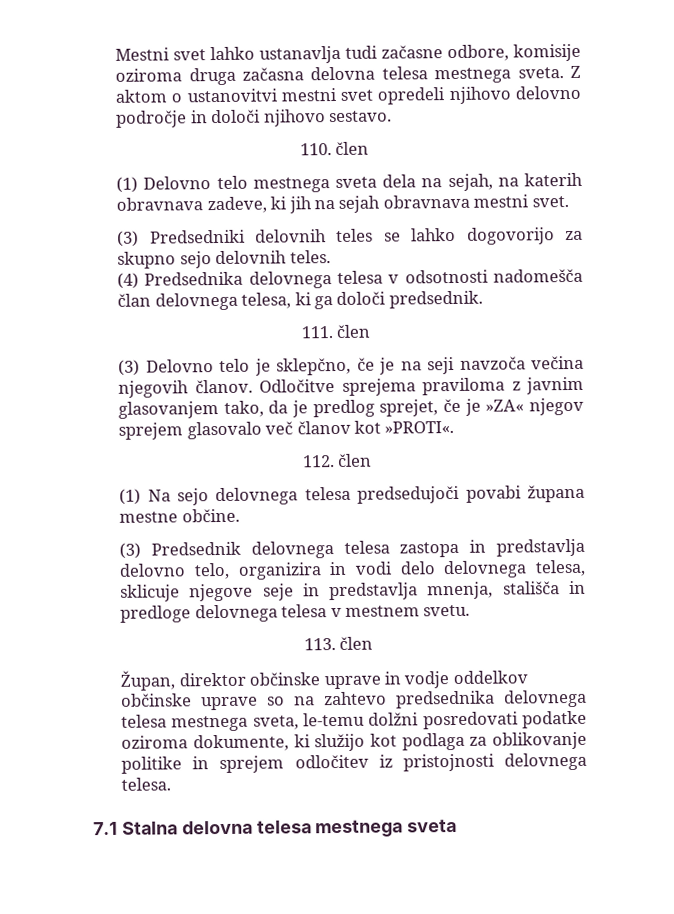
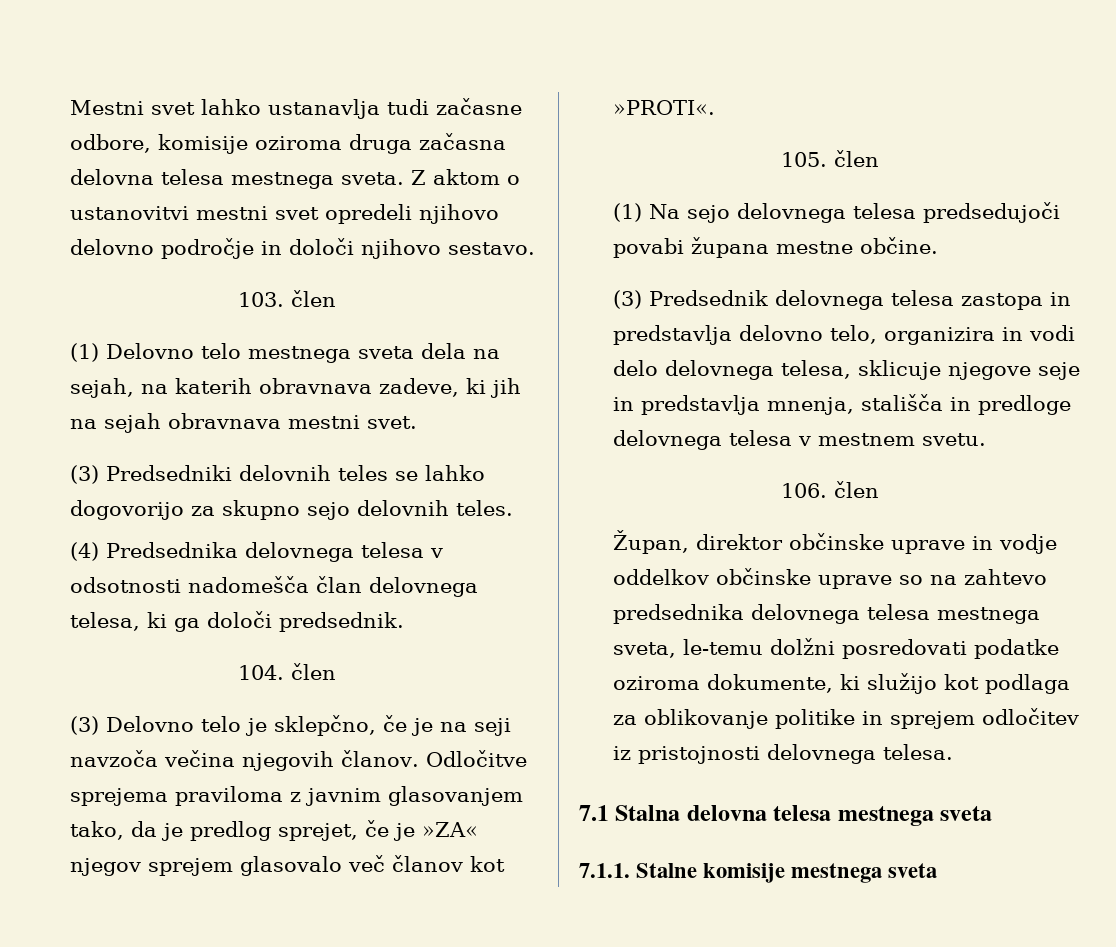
- 110. člen
+ 103. člen
- 111. člen
+ 104. člen
- 112. člen
+ 105. člen
- 113. člen
+ 106. člen
+ 7.1.1. Stalne komisije mestnega sveta

